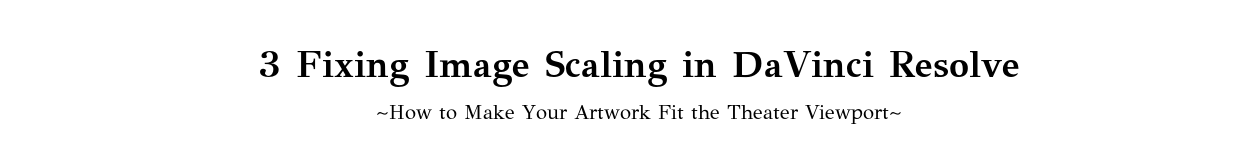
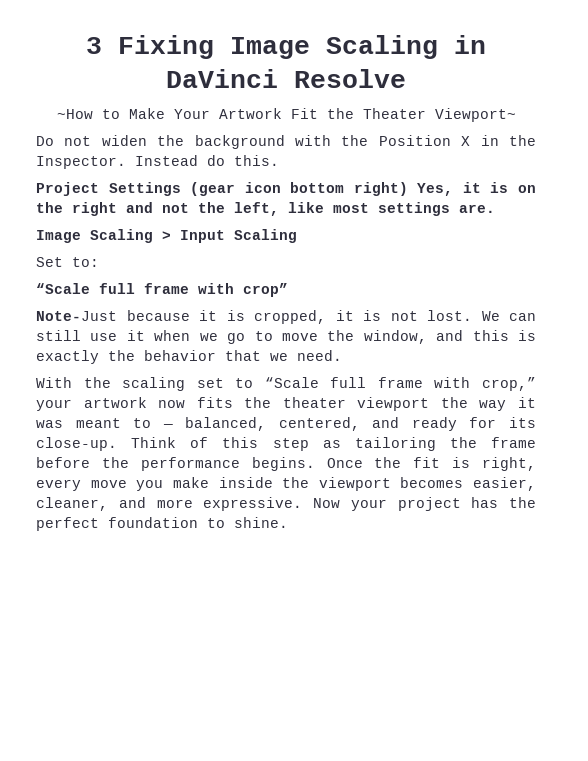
+ Do not widen the background with the Position X in the Inspector. Instead do this.
+ Project Settings (gear icon bottom right) Yes, it is on the right and not the left, like most settings are.
+ Image Scaling > Input Scaling
+ Set to:
+ “Scale full frame with crop”
+ Note-Just because it is cropped, it is not lost. We can still use it when we go to move the window, and this is exactly the behavior that we need.
+ With the scaling set to “Scale full frame with crop,” your artwork now fits the theater viewport the way it was meant to — balanced, centered, and ready for its close-up. Think of this step as tailoring the frame before the performance begins. Once the fit is right, every move you make inside the viewport becomes easier, cleaner, and more expressive. Now your project has the perfect foundation to shine.

